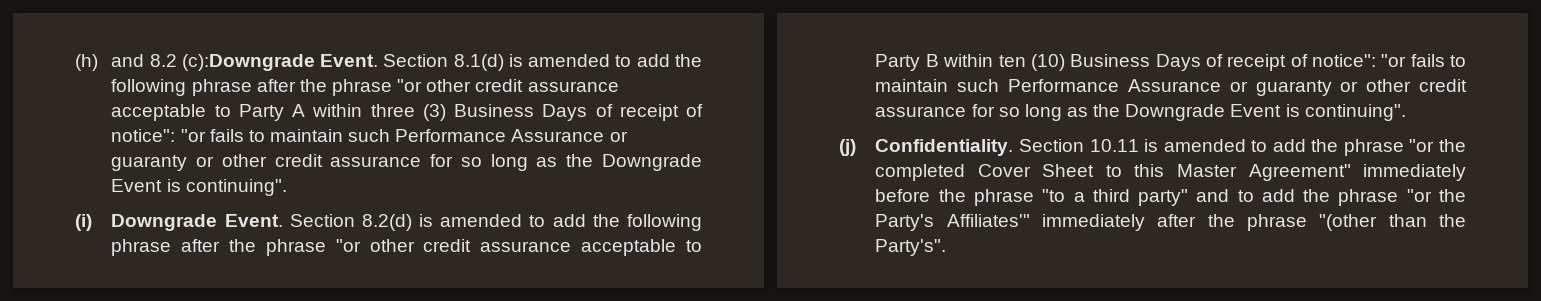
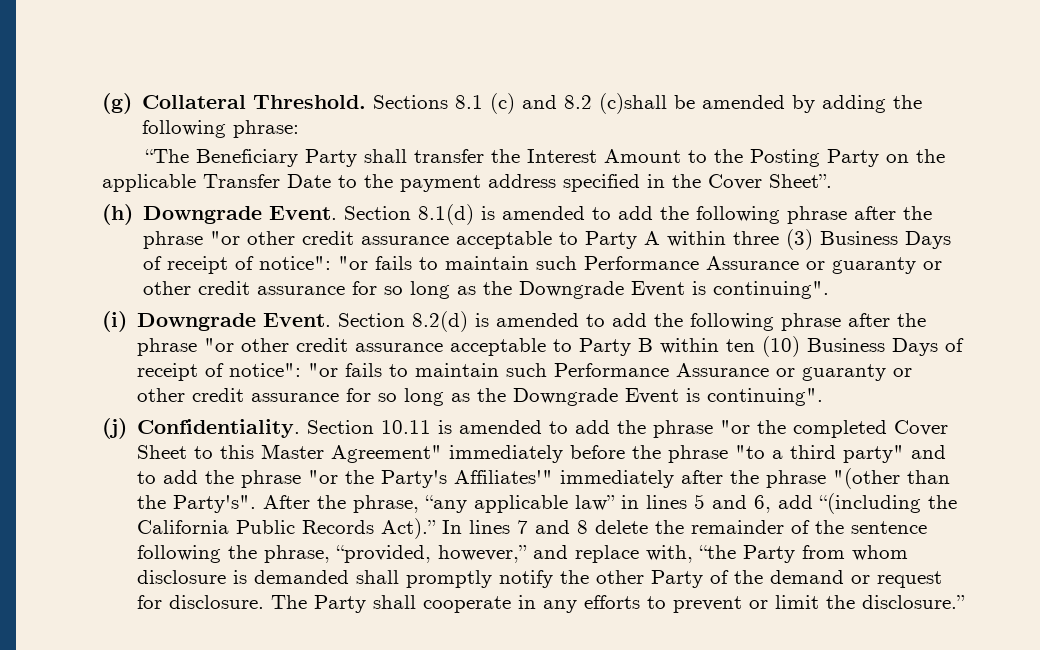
- (h) and 8.2 (c):Downgrade Event.
+ (g) Collateral Threshold. Sections 8.1 (c) and 8.2 (c)shall be amended by adding the following phrase:
+ “The Beneficiary Party shall transfer the Interest Amount to the Posting Party on the applicable Transfer Date to the payment address specified in the Cover Sheet”.
+ (h) Downgrade Event.
+ After the phrase, “any applicable law” in lines 5 and 6, add “(including the California Public Records Act).” In lines 7 and 8 delete the remainder of the sentence following the phrase, “provided, however,” and replace with, “the Party from whom disclosure is demanded shall promptly notify the other Party of the demand or request for disclosure. The Party shall cooperate in any efforts to prevent or limit the disclosure.”

